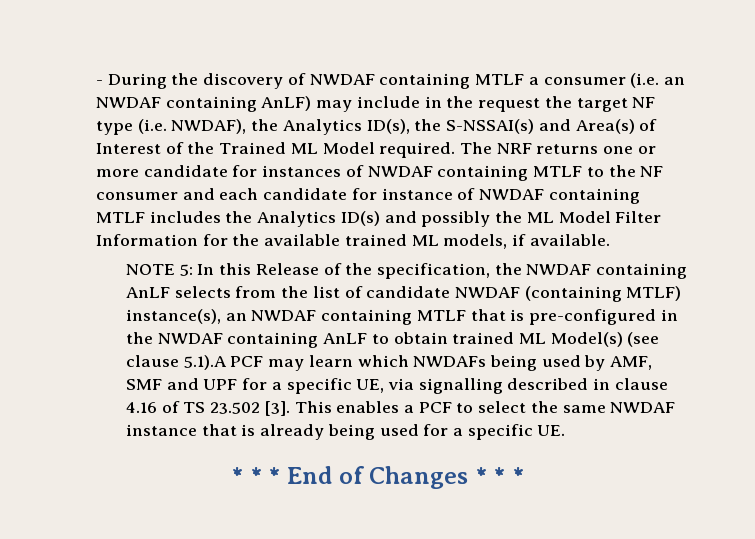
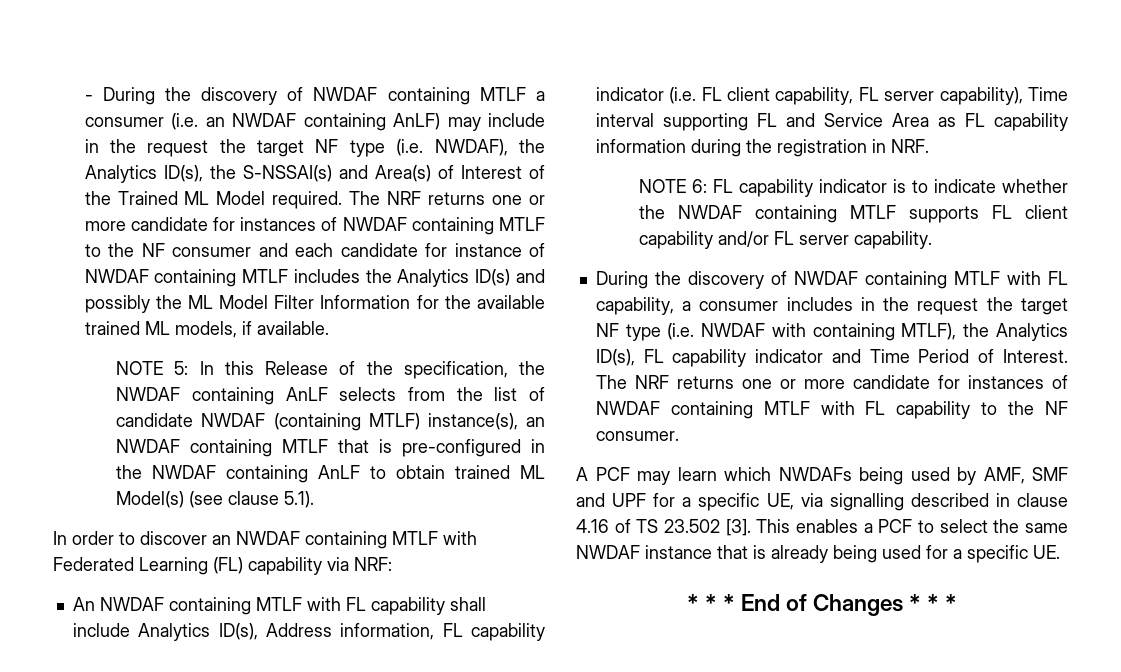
- In this Release of the specification, the NWDAF containing AnLF selects from the list of candidate NWDAF (containing MTLF) instance(s), an NWDAF containing MTLF that is pre-configured in the NWDAF containing AnLF to obtain trained ML Model(s) (see clause 5.1).A PCF may learn which NWDAFs being used by AMF, SMF and UPF for a specific UE, via signalling described in clause 4.16 of TS 23.502 [3].
+ In this Release of the specification, the NWDAF containing AnLF selects from the list of candidate NWDAF (containing MTLF) instance(s), an NWDAF containing MTLF that is pre-configured in the NWDAF containing AnLF to obtain trained ML Model(s) (see clause 5.1).
+ In order to discover an NWDAF containing MTLF with Federated Learning (FL) capability via NRF:
+ An NWDAF containing MTLF with FL capability shall include Analytics ID(s), Address information, FL capability indicator (i.e. FL client capability, FL server capability), Time interval supporting FL and Service Area as FL capability information during the registration in NRF.
+ NOTE 6: FL capability indicator is to indicate whether the NWDAF containing MTLF supports FL client capability and/or FL server capability.
+ During the discovery of NWDAF containing MTLF with FL capability, a consumer includes in the request the target NF type (i.e. NWDAF with containing MTLF), the Analytics ID(s), FL capability indicator and Time Period of Interest. The NRF returns one or more candidate for instances of NWDAF containing MTLF with FL capability to the NF consumer.
+ A PCF may learn which NWDAFs being used by AMF, SMF and UPF for a specific UE, via signalling described in clause 4.16 of TS 23.502 [3].

